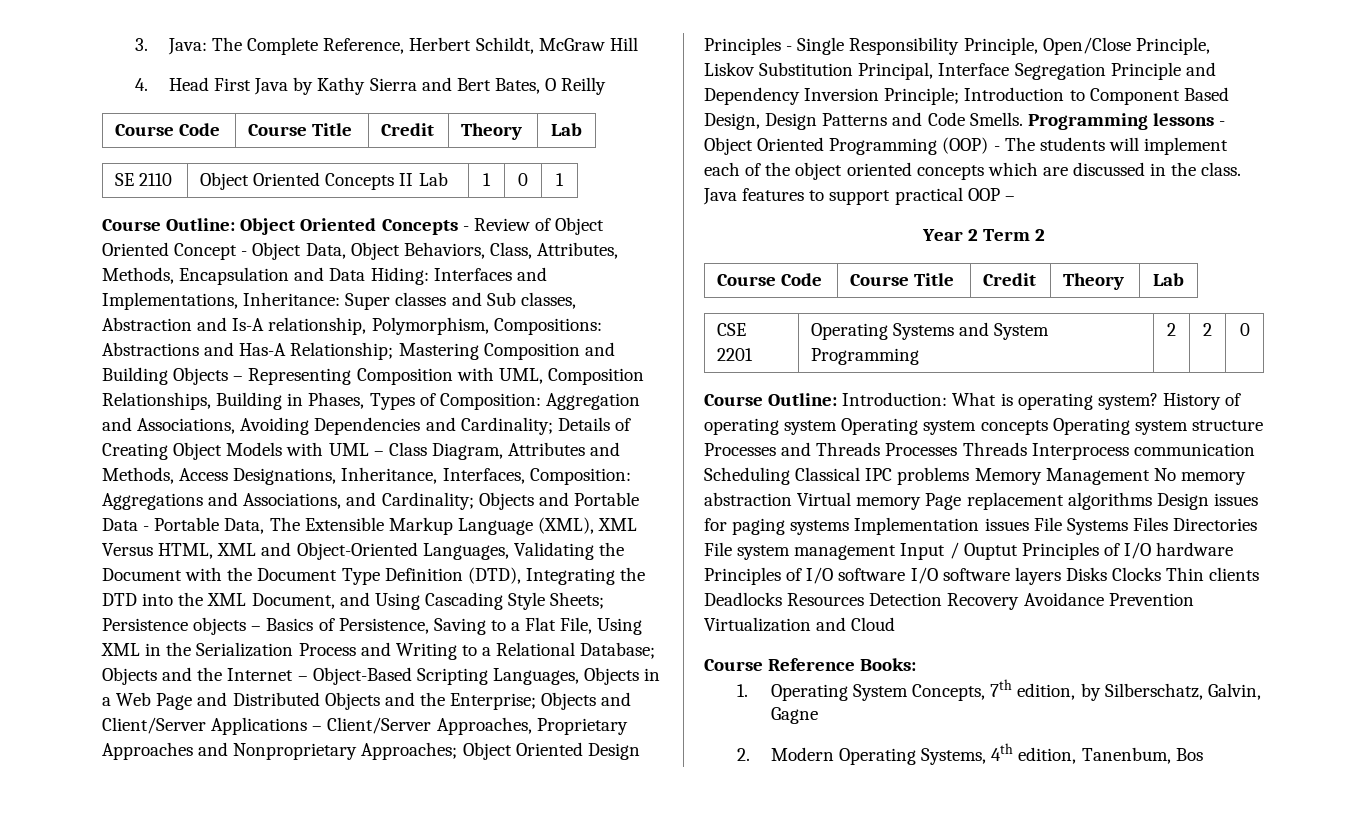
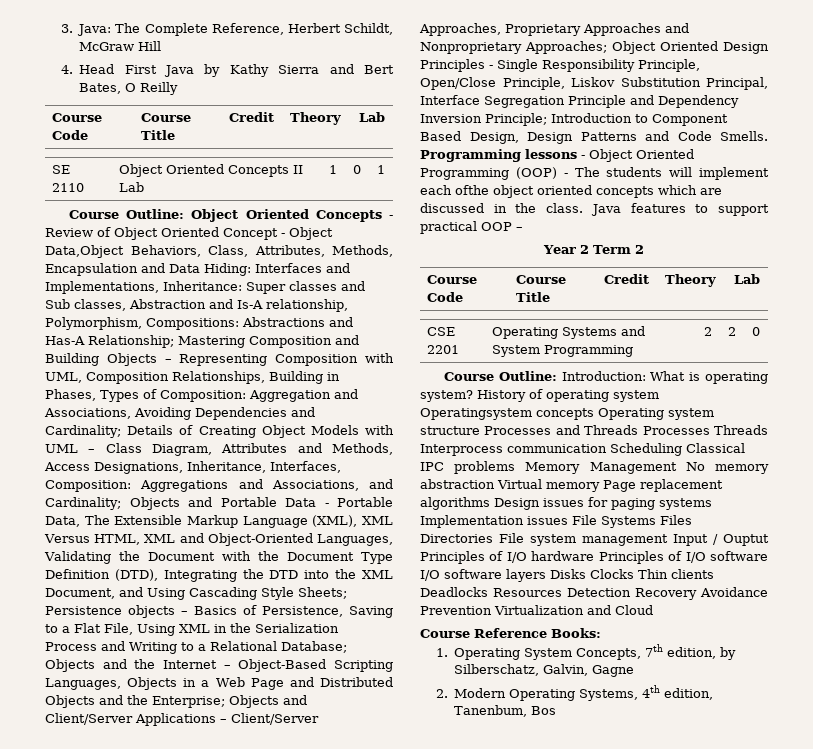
- Object Oriented Concepts - Review of Object Oriented Concept - Object Data, Object Behaviors, Class, Attributes, Methods, Encapsulation and Data Hiding:
+ Object Oriented Concepts - Review of Object Oriented Concept - Object Data,Object Behaviors, Class, Attributes, Methods, Encapsulation and Data Hiding:
- Programming lessons - Object Oriented Programming (OOP) - The students will implement each of the object oriented concepts which are discussed in the class.
+ Programming lessons - Object Oriented Programming (OOP) - The students will implement each ofthe object oriented concepts which are discussed in the class.
- History of operating system Operating system concepts Operating system structure Processes and Threads Processes Threads Interprocess communication Scheduling Classical IPC problems Memory Management No memory abstraction Virtual memory Page replacement algorithms Design issues for paging systems Implementation issues File Systems Files Directories File system management Input / Ouptut Principles of I/O hardware Principles of I/O software I/O software layers Disks Clocks Thin clients Deadlocks Resources Detection Recovery Avoidance Prevention Virtualization and Cloud
+ History of operating system Operatingsystem concepts Operating system structure Processes and Threads Processes Threads Interprocess communication Scheduling Classical IPC problems Memory Management No memory abstraction Virtual memory Page replacement algorithms Design issues for paging systems Implementation issues File Systems Files Directories File system management Input / Ouptut Principles of I/O hardware Principles of I/O software I/O software layers Disks Clocks Thin clients Deadlocks Resources Detection Recovery Avoidance Prevention Virtualization and Cloud

